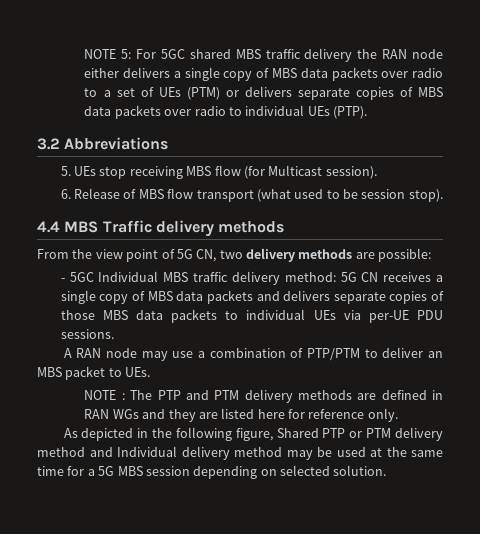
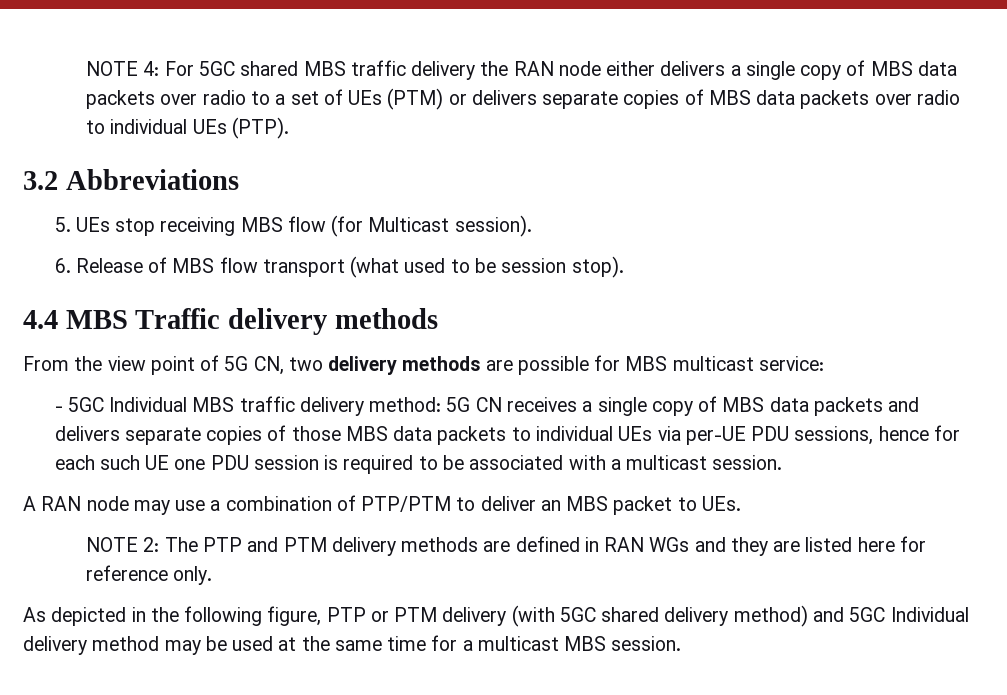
- NOTE 5: For 5GC shared MBS traffic delivery the RAN node either delivers a single copy of MBS data packets over radio to a set of UEs (PTM) or delivers separate copies of MBS data packets over radio to individual UEs (PTP).
+ NOTE 4: For 5GC shared MBS traffic delivery the RAN node either delivers a single copy of MBS data packets over radio to a set of UEs (PTM) or delivers separate copies of MBS data packets over radio to individual UEs (PTP).
- From the view point of 5G CN, two delivery methods are possible:
+ From the view point of 5G CN, two delivery methods are possible for MBS multicast service:
- - 5GC Individual MBS traffic delivery method: 5G CN receives a single copy of MBS data packets and delivers separate copies of those MBS data packets to individual UEs via per-UE PDU sessions.
+ - 5GC Individual MBS traffic delivery method: 5G CN receives a single copy of MBS data packets and delivers separate copies of those MBS data packets to individual UEs via per-UE PDU sessions, hence for each such UE one PDU session is required to be associated with a multicast session.
- NOTE : The PTP and PTM delivery methods are defined in RAN WGs and they are listed here for reference only.
+ NOTE 2: The PTP and PTM delivery methods are defined in RAN WGs and they are listed here for reference only.
- As depicted in the following figure, Shared PTP or PTM delivery method and Individual delivery method may be used at the same time for a 5G MBS session depending on selected solution.
+ As depicted in the following figure, PTP or PTM delivery (with 5GC shared delivery method) and 5GC Individual delivery method may be used at the same time for a multicast MBS session.

